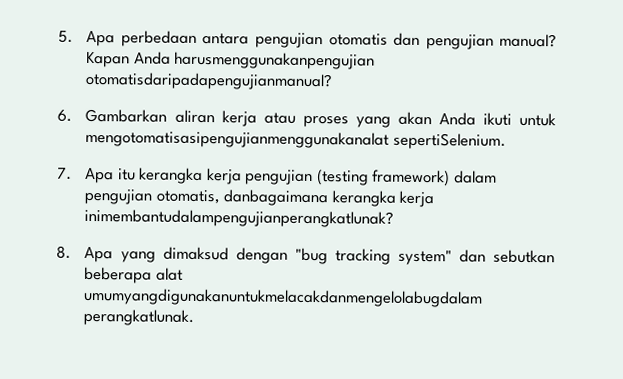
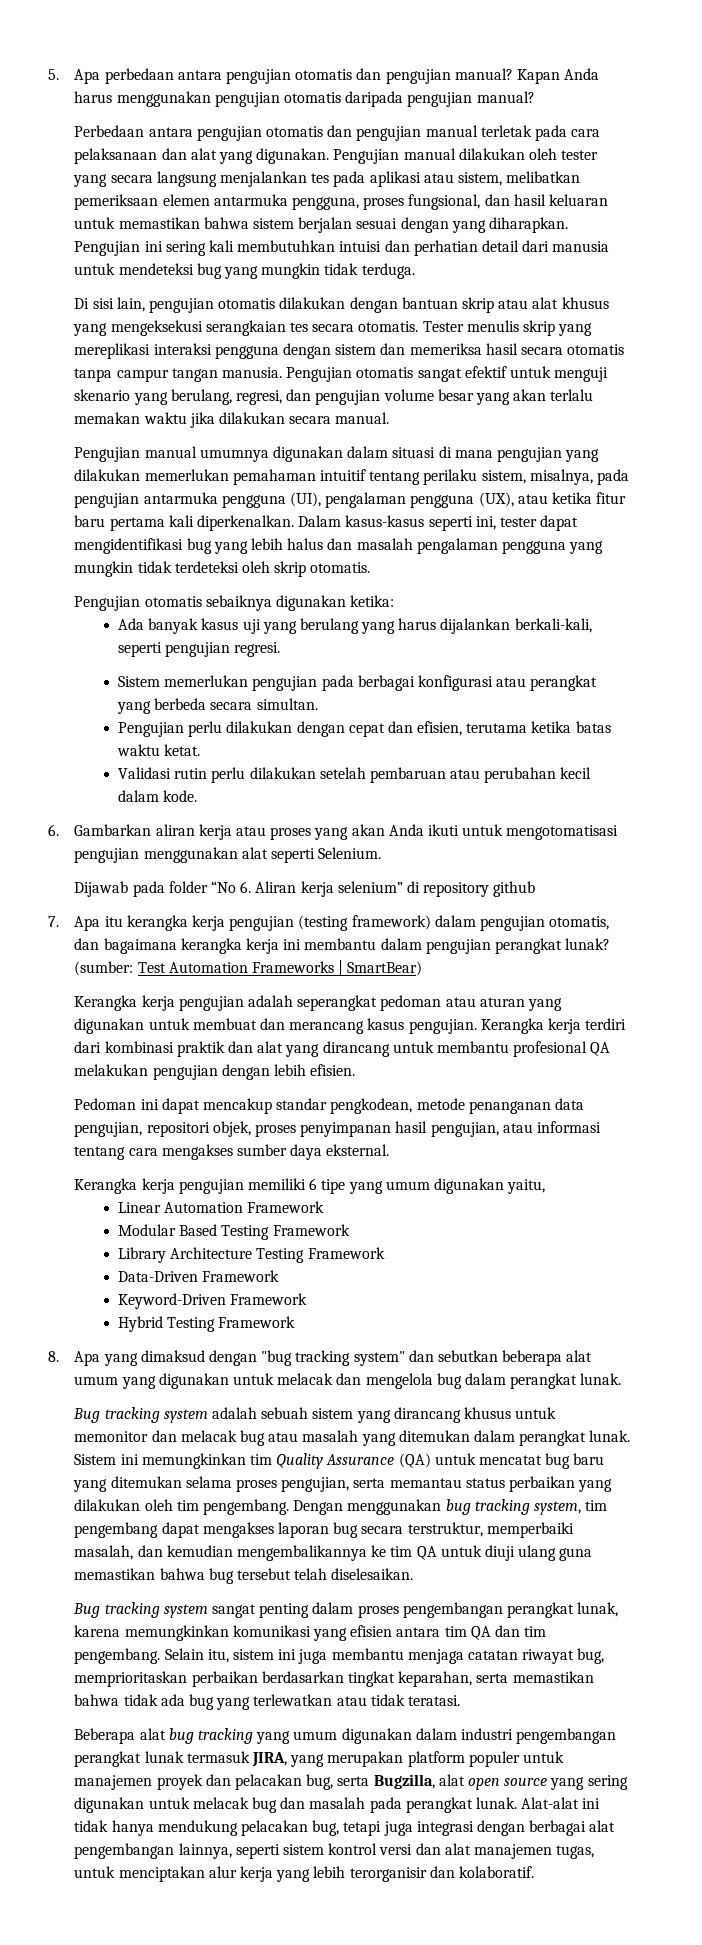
- Kapan Anda harusmenggunakanpengujian otomatisdaripadapengujianmanual?
+ Kapan Anda harus menggunakan pengujian otomatis daripada pengujian manual?
+ Perbedaan antara pengujian otomatis dan pengujian manual terletak pada cara pelaksanaan dan alat yang digunakan. Pengujian manual dilakukan oleh tester yang secara langsung menjalankan tes pada aplikasi atau sistem, melibatkan pemeriksaan elemen antarmuka pengguna, proses fungsional, dan hasil keluaran untuk memastikan bahwa sistem berjalan sesuai dengan yang diharapkan. Pengujian ini sering kali membutuhkan intuisi dan perhatian detail dari manusia untuk mendeteksi bug yang mungkin tidak terduga.
+ Di sisi lain, pengujian otomatis dilakukan dengan bantuan skrip atau alat khusus yang mengeksekusi serangkaian tes secara otomatis. Tester menulis skrip yang mereplikasi interaksi pengguna dengan sistem dan memeriksa hasil secara otomatis tanpa campur tangan manusia. Pengujian otomatis sangat efektif untuk menguji skenario yang berulang, regresi, dan pengujian volume besar yang akan terlalu memakan waktu jika dilakukan secara manual.
+ Pengujian manual umumnya digunakan dalam situasi di mana pengujian yang dilakukan memerlukan pemahaman intuitif tentang perilaku sistem, misalnya, pada pengujian antarmuka pengguna (UI), pengalaman pengguna (UX), atau ketika fitur baru pertama kali diperkenalkan. Dalam kasus-kasus seperti ini, tester dapat mengidentifikasi bug yang lebih halus dan masalah pengalaman pengguna yang mungkin tidak terdeteksi oleh skrip otomatis.
+ Pengujian otomatis sebaiknya digunakan ketika:
+ Ada banyak kasus uji yang berulang yang harus dijalankan berkali-kali, seperti pengujian regresi.
+ Sistem memerlukan pengujian pada berbagai konfigurasi atau perangkat yang berbeda secara simultan.
+ Pengujian perlu dilakukan dengan cepat dan efisien, terutama ketika batas waktu ketat.
+ Validasi rutin perlu dilakukan setelah pembaruan atau perubahan kecil dalam kode.
- 6. Gambarkan aliran kerja atau proses yang akan Anda ikuti untuk mengotomatisasipengujianmenggunakanalat sepertiSelenium.
+ 6. Gambarkan aliran kerja atau proses yang akan Anda ikuti untuk mengotomatisasi pengujian menggunakan alat seperti Selenium.
+ Dijawab pada folder “No 6. Aliran kerja selenium” di repository github
- 7. Apa itu kerangka kerja pengujian (testing framework) dalam pengujian otomatis, danbagaimana kerangka kerja inimembantudalampengujianperangkatlunak?
+ 7. Apa itu kerangka kerja pengujian (testing framework) dalam pengujian otomatis, dan bagaimana kerangka kerja ini membantu dalam pengujian perangkat lunak? (sumber: Test Automation Frameworks | SmartBear)
+ Kerangka kerja pengujian adalah seperangkat pedoman atau aturan yang digunakan untuk membuat dan merancang kasus pengujian. Kerangka kerja terdiri dari kombinasi praktik dan alat yang dirancang untuk membantu profesional QA melakukan pengujian dengan lebih efisien.
+ Pedoman ini dapat mencakup standar pengkodean, metode penanganan data pengujian, repositori objek, proses penyimpanan hasil pengujian, atau informasi tentang cara mengakses sumber daya eksternal.
+ Kerangka kerja pengujian memiliki 6 tipe yang umum digunakan yaitu,
+ Linear Automation Framework
+ Modular Based Testing Framework
+ Library Architecture Testing Framework
+ Data-Driven Framework
+ Keyword-Driven Framework
+ Hybrid Testing Framework
- 8. Apa yang dimaksud dengan "bug tracking system" dan sebutkan beberapa alat umumyangdigunakanuntukmelacakdanmengelolabugdalam perangkatlunak.
+ 8. Apa yang dimaksud dengan "bug tracking system" dan sebutkan beberapa alat umum yang digunakan untuk melacak dan mengelola bug dalam perangkat lunak.
+ Bug tracking system adalah sebuah sistem yang dirancang khusus untuk memonitor dan melacak bug atau masalah yang ditemukan dalam perangkat lunak. Sistem ini memungkinkan tim Quality Assurance (QA) untuk mencatat bug baru yang ditemukan selama proses pengujian, serta memantau status perbaikan yang dilakukan oleh tim pengembang. Dengan menggunakan bug tracking system, tim pengembang dapat mengakses laporan bug secara terstruktur, memperbaiki masalah, dan kemudian mengembalikannya ke tim QA untuk diuji ulang guna memastikan bahwa bug tersebut telah diselesaikan.
+ Bug tracking system sangat penting dalam proses pengembangan perangkat lunak, karena memungkinkan komunikasi yang efisien antara tim QA dan tim pengembang. Selain itu, sistem ini juga membantu menjaga catatan riwayat bug, memprioritaskan perbaikan berdasarkan tingkat keparahan, serta memastikan bahwa tidak ada bug yang terlewatkan atau tidak teratasi.
+ Beberapa alat bug tracking yang umum digunakan dalam industri pengembangan perangkat lunak termasuk JIRA, yang merupakan platform populer untuk manajemen proyek dan pelacakan bug, serta Bugzilla, alat open source yang sering digunakan untuk melacak bug dan masalah pada perangkat lunak. Alat-alat ini tidak hanya mendukung pelacakan bug, tetapi juga integrasi dengan berbagai alat pengembangan lainnya, seperti sistem kontrol versi dan alat manajemen tugas, untuk menciptakan alur kerja yang lebih terorganisir dan kolaboratif.

